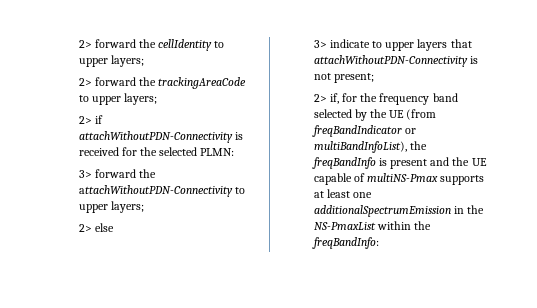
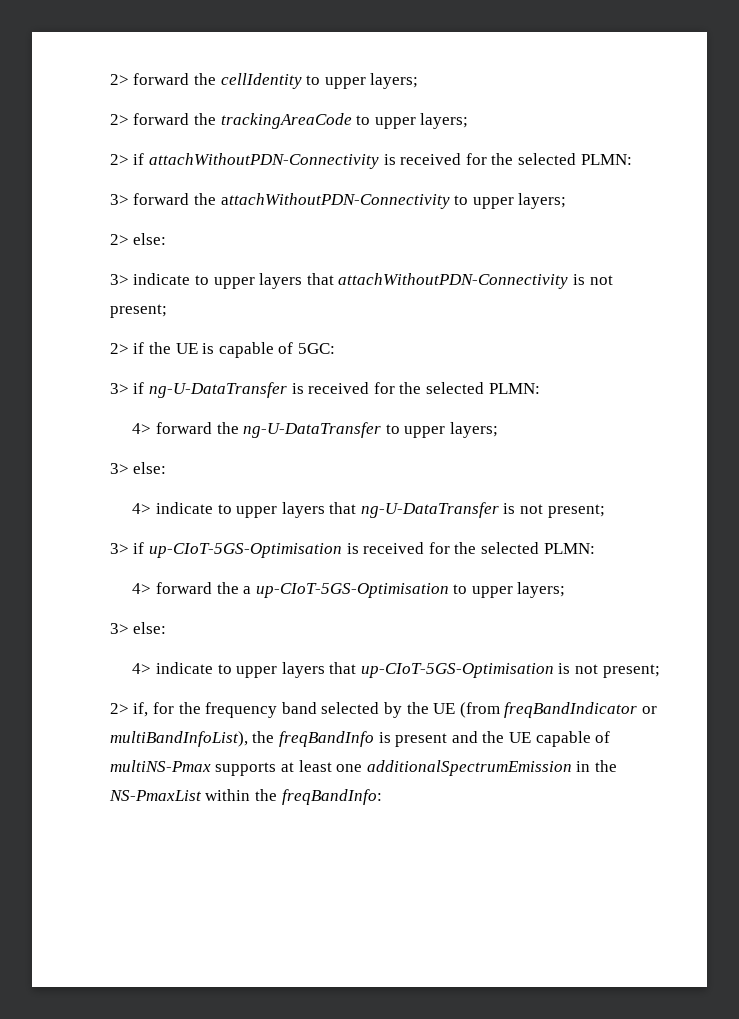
- 2> else
+ 2> else:
+ 2> if the UE is capable of 5GC:
+ 3> if ng-U-DataTransfer is received for the selected PLMN:
+ 4> forward the ng-U-DataTransfer to upper layers;
+ 3> else:
+ 4> indicate to upper layers that ng-U-DataTransfer is not present;
+ 3> if up-CIoT-5GS-Optimisation is received for the selected PLMN:
+ 4> forward the a up-CIoT-5GS-Optimisation to upper layers;
+ 3> else:
+ 4> indicate to upper layers that up-CIoT-5GS-Optimisation is not present;

